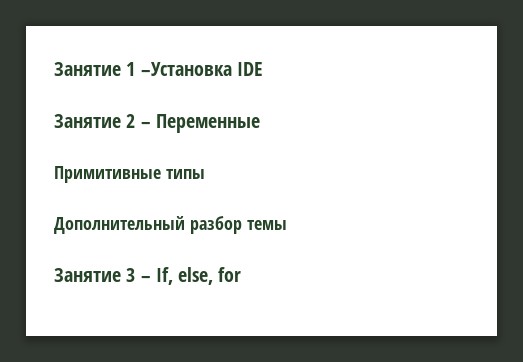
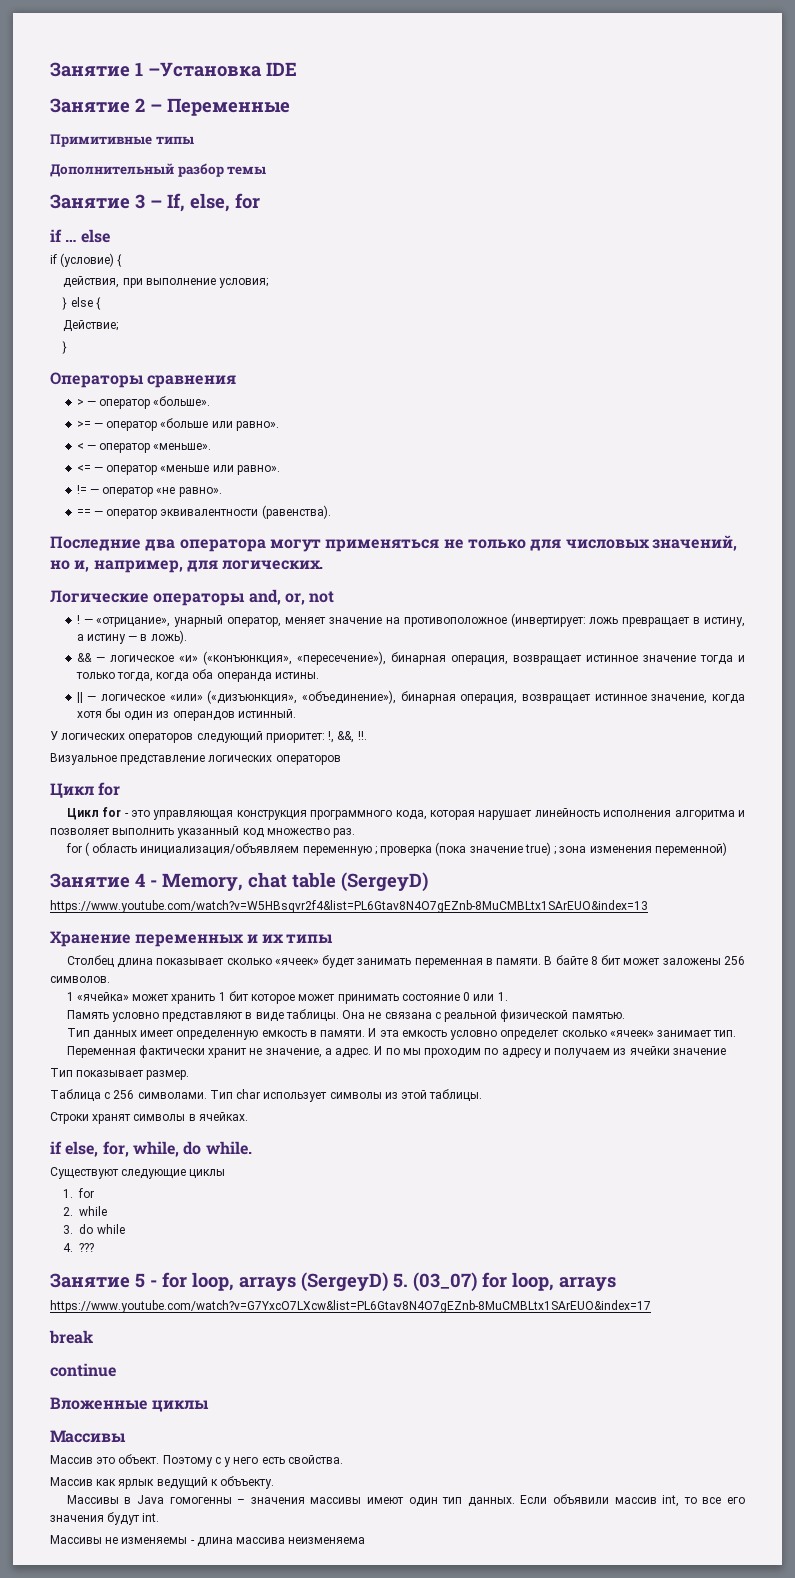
+ if … else
+ if (условие) {
+ действия, при выполнение условия;
+ } else {
+ Действие;
+ }
+ Операторы сравнения
+ > — оператор «больше».
+ >= — оператор «больше или равно».
+ < — оператор «меньше».
+ <= — оператор «меньше или равно».
+ != — оператор «не равно».
+ == — оператор эквивалентности (равенства).
+ Последние два оператора могут применяться не только для числовых значений, но и, например, для логических.
+ Логические операторы and, or, not
+ ! — «отрицание», унарный оператор, меняет значение на противоположное (инвертирует: ложь превращает в истину, а истину — в ложь).
+ && — логическое «и» («конъюнкция», «пересечение»), бинарная операция, возвращает истинное значение тогда и только тогда, когда оба операнда истины.
+ || — логическое «или» («дизъюнкция», «объединение»), бинарная операция, возвращает истинное значение, когда хотя бы один из операндов истинный.
+ У логических операторов следующий приоритет: !, &&, !!.
+ Визуальное представление логических операторов
+ Цикл for
+ Цикл for - это управляющая конструкция программного кода, которая нарушает линейность исполнения алгоритма и позволяет выполнить указанный код множество раз.
+ for ( область инициализация/объявляем переменную ; проверка (пока значение true) ; зона изменения переменной)
+ Занятие 4 - Memory, chat table (SergeyD)
+ https://www.youtube.com/watch?v=W5HBsqvr2f4&list=PL6Gtav8N4O7gEZnb-8MuCMBLtx1SArEUO&index=13
+ Хранение переменных и их типы
+ Столбец длина показывает сколько «ячеек» будет занимать переменная в памяти. В байте 8 бит может заложены 256 символов.
+ 1 «ячейка» может хранить 1 бит которое может принимать состояние 0 или 1.
+ Память условно представляют в виде таблицы. Она не связана с реальной физической памятью.
+ Тип данных имеет определенную емкость в памяти. И эта емкость условно определет сколько «ячеек» занимает тип.
+ Переменная фактически хранит не значение, а адрес. И по мы проходим по адресу и получаем из ячейки значение
+ Тип показывает размер.
+ Таблица с 256 символами. Тип char использует символы из этой таблицы.
+ Строки хранят символы в ячейках.
+ if else, for, while, do while.
+ Существуют следующие циклы
+ 1. for
+ 2. while
+ 3. do while
+ 4. ???
+ Занятие 5 - for loop, arrays (SergeyD) 5. (03_07) for loop, arrays
+ https://www.youtube.com/watch?v=G7YxcO7LXcw&list=PL6Gtav8N4O7gEZnb-8MuCMBLtx1SArEUO&index=17
+ break
+ continue
+ Вложенные циклы
+ Массивы
+ Массив это объект. Поэтому с у него есть свойства.
+ Массив как ярлык ведущий к объъекту.
+ Массивы в Java гомогенны – значения массивы имеют один тип данных. Если объявили массив int, то все его значения будут int.
+ Массивы не изменяемы - длина массива неизменяема

